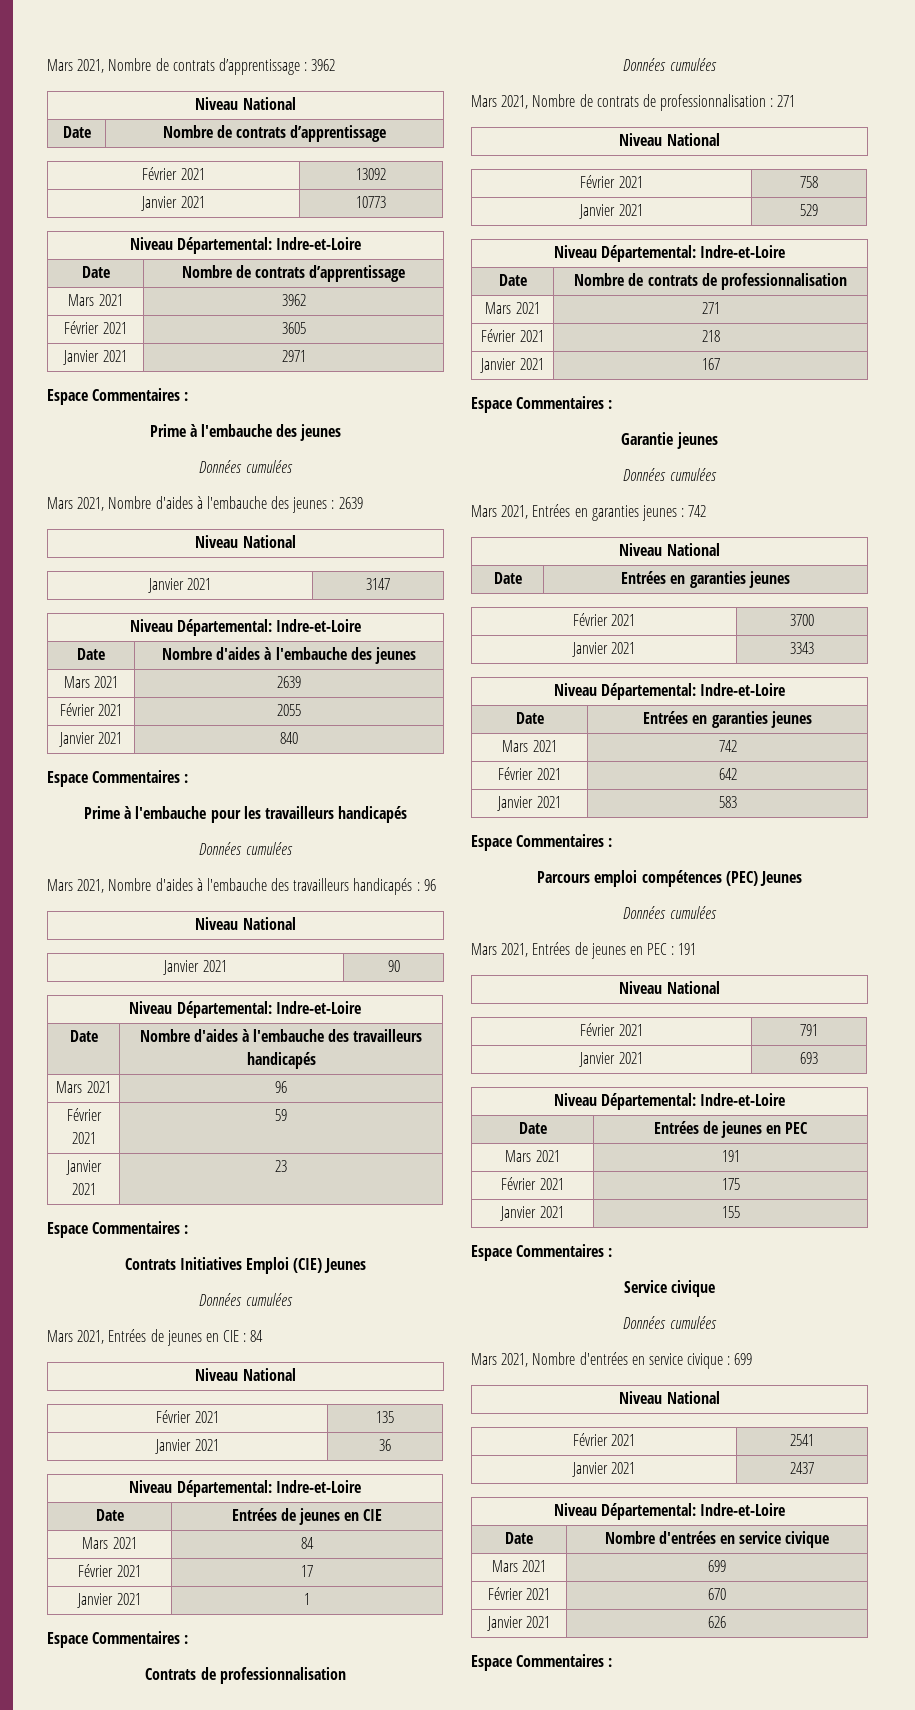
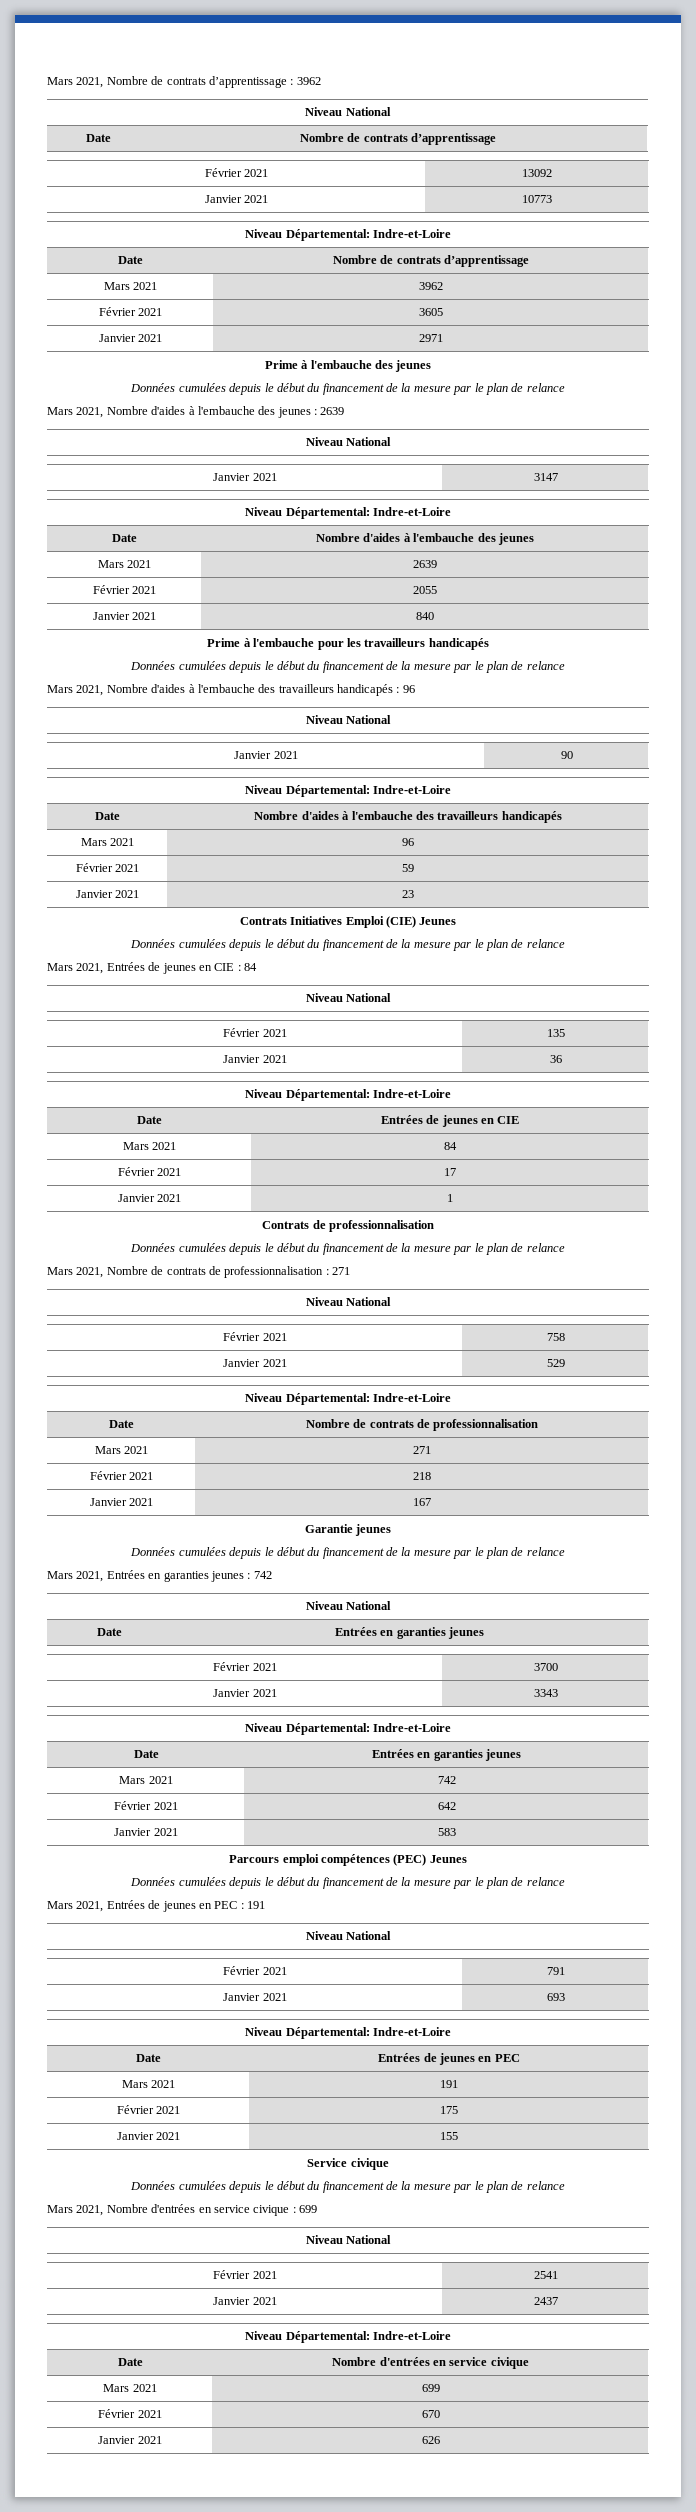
  Janvier 2021 | 2971
- Espace Commentaires :
  Prime à l'embauche des jeunes
- Données cumulées
+ Données cumulées depuis le début du financement de la mesure par le plan de relance
  Janvier 2021 | 840
- Espace Commentaires :
  Prime à l'embauche pour les travailleurs handicapés
- Données cumulées
+ Données cumulées depuis le début du financement de la mesure par le plan de relance
  Janvier 2021 | 23
- Espace Commentaires :
  Contrats Initiatives Emploi (CIE) Jeunes
- Données cumulées
+ Données cumulées depuis le début du financement de la mesure par le plan de relance
  Janvier 2021 | 1
- Espace Commentaires :
  Contrats de professionnalisation
- Données cumulées
+ Données cumulées depuis le début du financement de la mesure par le plan de relance
  Janvier 2021 | 167
- Espace Commentaires :
  Garantie jeunes
- Données cumulées
+ Données cumulées depuis le début du financement de la mesure par le plan de relance
  Janvier 2021 | 583
- Espace Commentaires :
  Parcours emploi compétences (PEC) Jeunes
- Données cumulées
+ Données cumulées depuis le début du financement de la mesure par le plan de relance
  Janvier 2021 | 155
- Espace Commentaires :
  Service civique
- Données cumulées
+ Données cumulées depuis le début du financement de la mesure par le plan de relance
  Janvier 2021 | 626
- Espace Commentaires :

